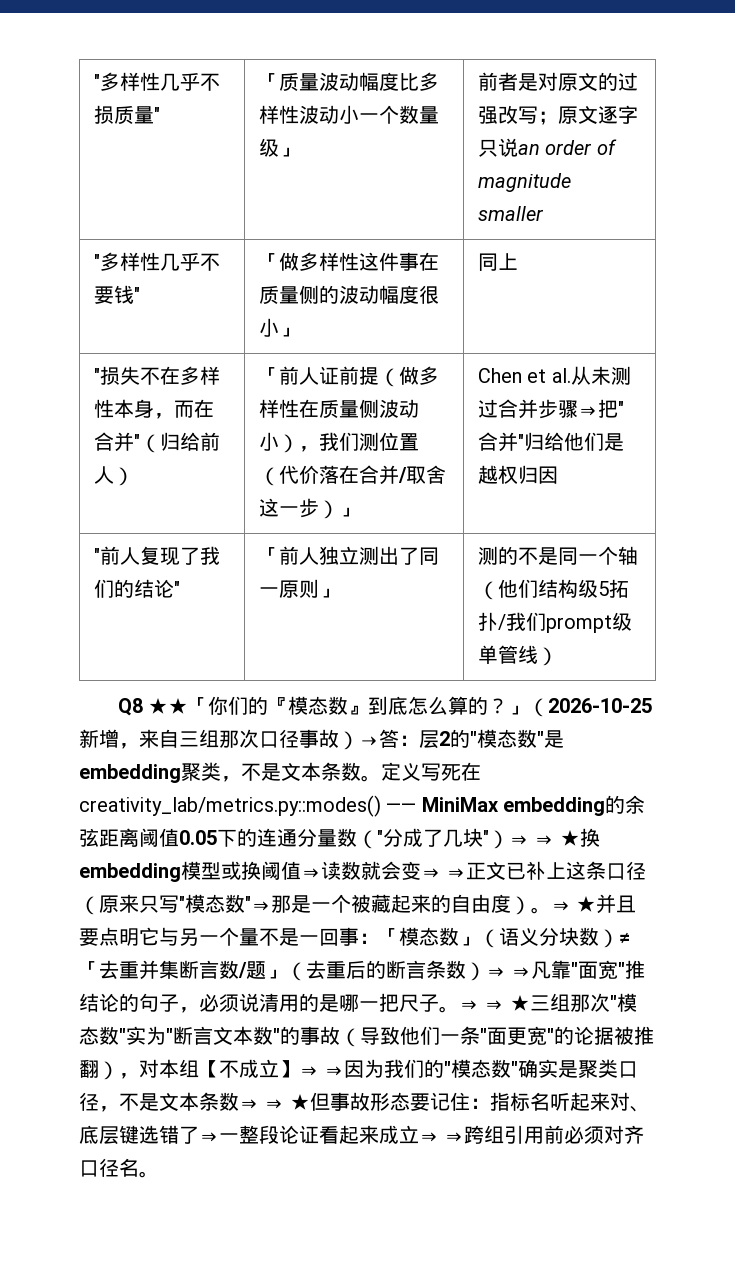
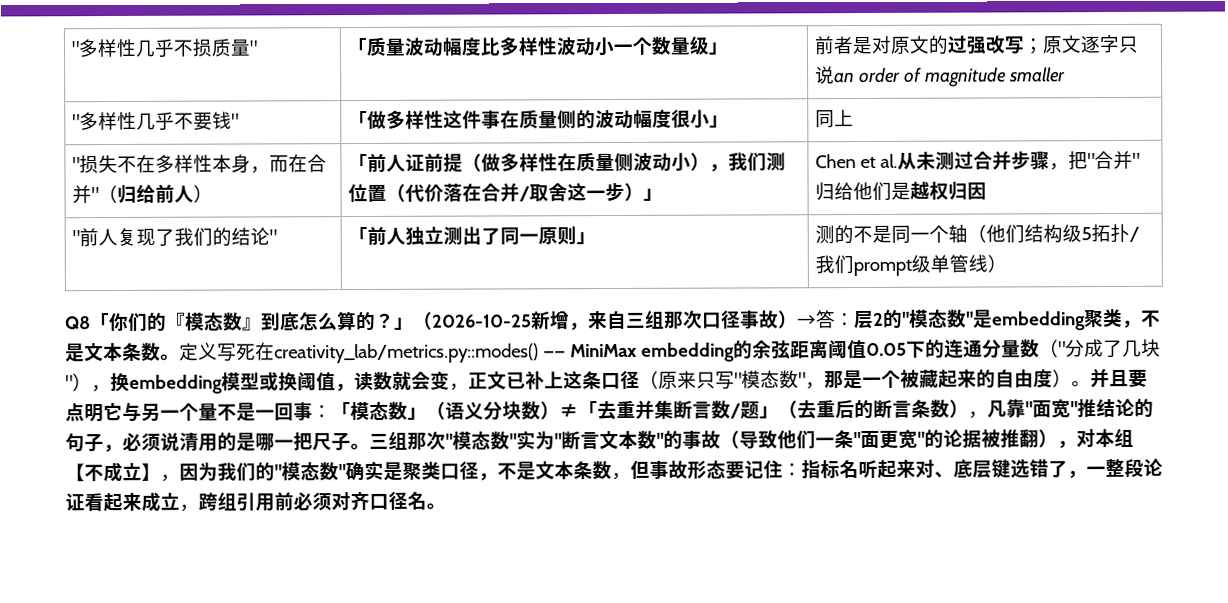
- Chen et al.从未测过合并步骤⇒把"合并"归给他们是越权归因
+ Chen et al.从未测过合并步骤，把"合并"归给他们是越权归因
- Q8 ★★「你们的『模态数』到底怎么算的？」（2026-10-25新增，来自三组那次口径事故）→答：层2的"模态数"是embedding聚类，不是文本条数。
+ Q8「你们的『模态数』到底怎么算的？」（2026-10-25新增，来自三组那次口径事故）→答：层2的"模态数"是embedding聚类，不是文本条数。
- 定义写死在creativity_lab/metrics.py::modes() —— MiniMax embedding的余弦距离阈值0.05下的连通分量数（"分成了几块"）⇒ ⇒ ★换embedding模型或换阈值⇒读数就会变⇒ ⇒正文已补上这条口径（原来只写"模态数"⇒那是一个被藏起来的自由度）。
+ 定义写死在creativity_lab/metrics.py::modes() —— MiniMax embedding的余弦距离阈值0.05下的连通分量数（"分成了几块"），换embedding模型或换阈值，读数就会变，正文已补上这条口径（原来只写"模态数"，那是一个被藏起来的自由度）。
- ⇒ ★并且要点明它与另一个量不是一回事：「模态数」（语义分块数）≠「去重并集断言数/题」（去重后的断言条数）⇒ ⇒凡靠"面宽"推结论的句子，必须说清用的是哪一把尺子。
+ 并且要点明它与另一个量不是一回事：「模态数」（语义分块数）≠「去重并集断言数/题」（去重后的断言条数），凡靠"面宽"推结论的句子，必须说清用的是哪一把尺子。
- ⇒ ⇒ ★三组那次"模态数"实为"断言文本数"的事故（导致他们一条"面更宽"的论据被推翻），对本组【不成立】⇒ ⇒因为我们的"模态数"确实是聚类口径，不是文本条数⇒ ⇒ ★但事故形态要记住：
+ 三组那次"模态数"实为"断言文本数"的事故（导致他们一条"面更宽"的论据被推翻），对本组【不成立】，因为我们的"模态数"确实是聚类口径，不是文本条数，但事故形态要记住：
- 指标名听起来对、底层键选错了⇒一整段论证看起来成立⇒ ⇒跨组引用前必须对齐口径名。
+ 指标名听起来对、底层键选错了，一整段论证看起来成立，跨组引用前必须对齐口径名。

